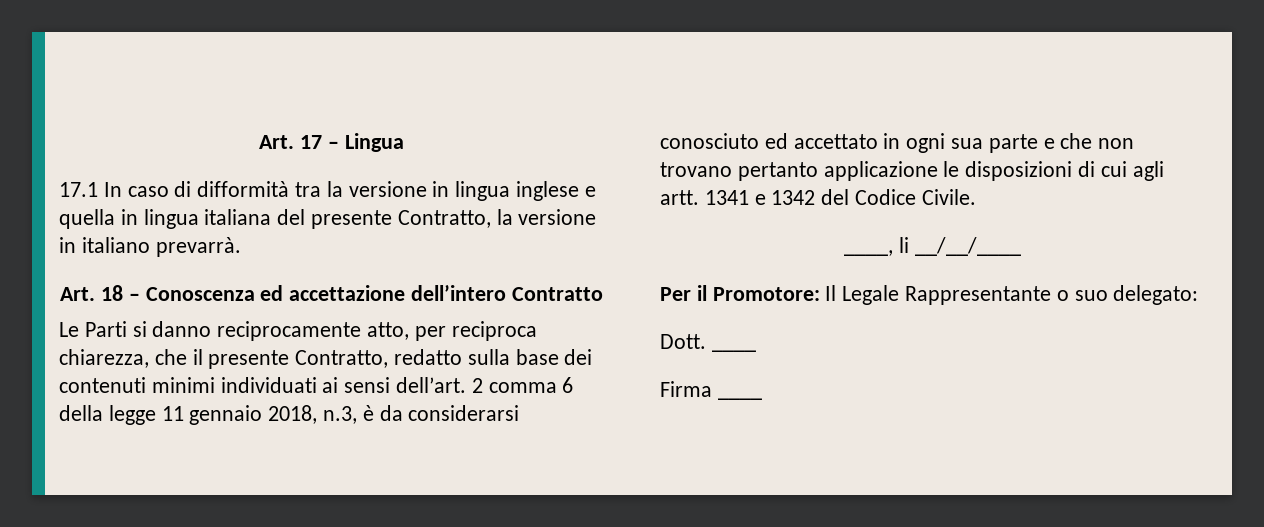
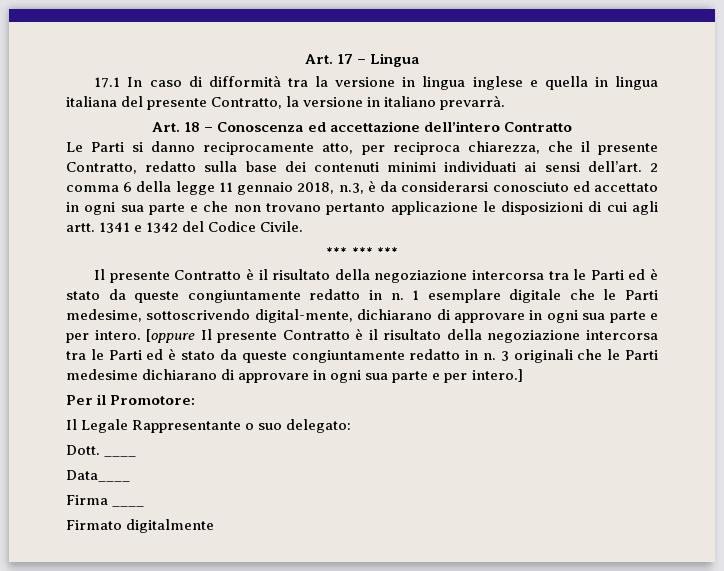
- ____, li __/__/____
+ *** *** ***
+ Il presente Contratto è il risultato della negoziazione intercorsa tra le Parti ed è stato da queste congiuntamente redatto in n. 1 esemplare digitale che le Parti medesime, sottoscrivendo digital-mente, dichiarano di approvare in ogni sua parte e per intero. [oppure Il presente Contratto è il risultato della negoziazione intercorsa tra le Parti ed è stato da queste congiuntamente redatto in n. 3 originali che le Parti medesime dichiarano di approvare in ogni sua parte e per intero.]
- Per il Promotore: Il Legale Rappresentante o suo delegato:
+ Per il Promotore:
+ Il Legale Rappresentante o suo delegato:
+ Data____
+ Firmato digitalmente

